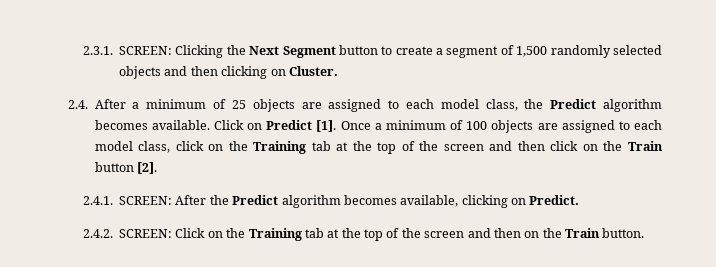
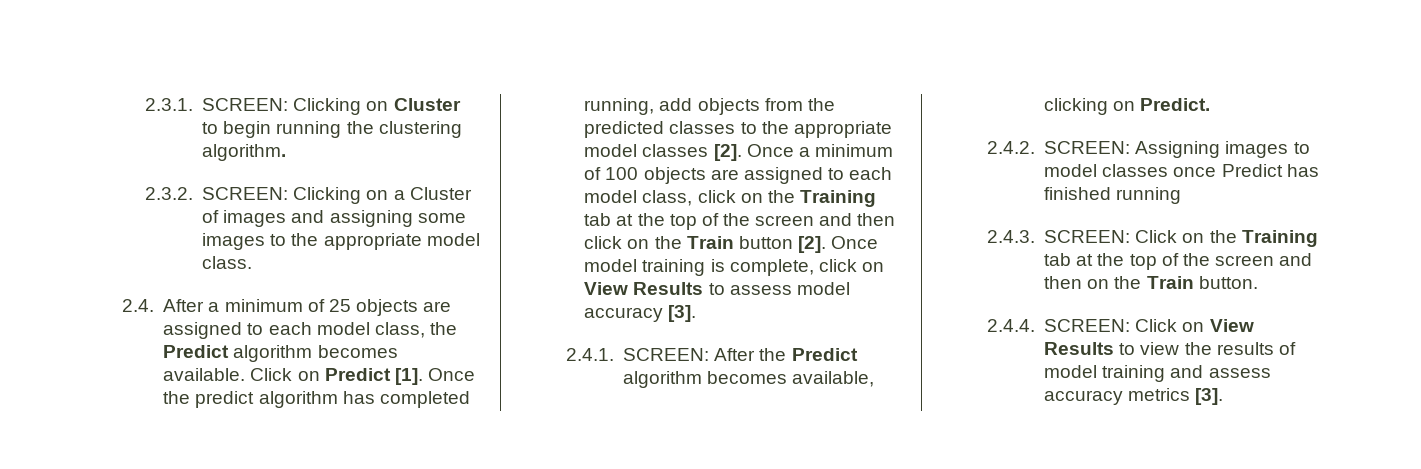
- 2.3.1. SCREEN: Clicking the Next Segment button to create a segment of 1,500 randomly selected objects and then clicking on Cluster.
+ 2.3.1. SCREEN: Clicking on Cluster to begin running the clustering algorithm.
+ 2.3.2. SCREEN: Clicking on a Cluster of images and assigning some images to the appropriate model class.
- Once a minimum of 100 objects are assigned to each model class, click on the Training tab at the top of the screen and then click on the Train button [2].
+ Once the predict algorithm has completed running, add objects from the predicted classes to the appropriate model classes [2]. Once a minimum of 100 objects are assigned to each model class, click on the Training tab at the top of the screen and then click on the Train button [2]. Once model training is complete, click on View Results to assess model accuracy [3].
- 2.4.2. SCREEN: Click on the Training tab at the top of the screen and then on the Train button.
+ 2.4.2. SCREEN: Assigning images to model classes once Predict has finished running
+ 2.4.3. SCREEN: Click on the Training tab at the top of the screen and then on the Train button.
+ 2.4.4. SCREEN: Click on View Results to view the results of model training and assess accuracy metrics [3].

